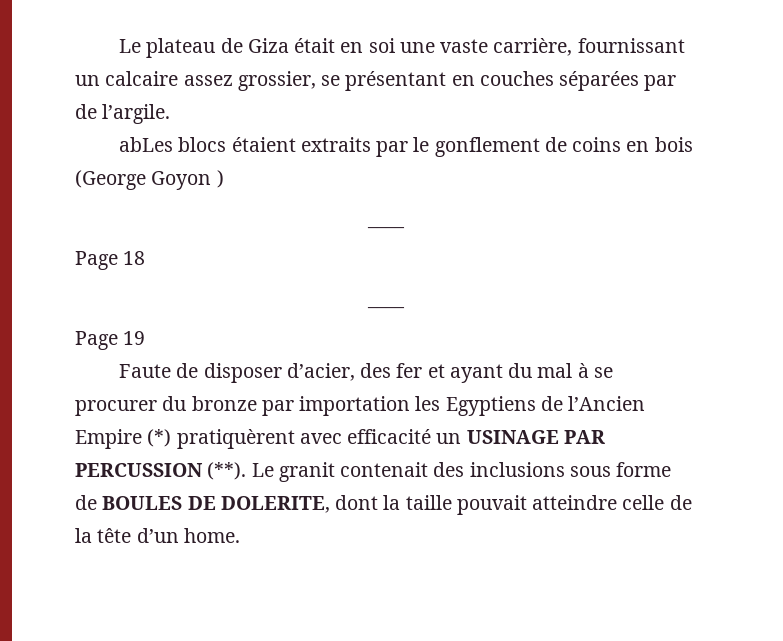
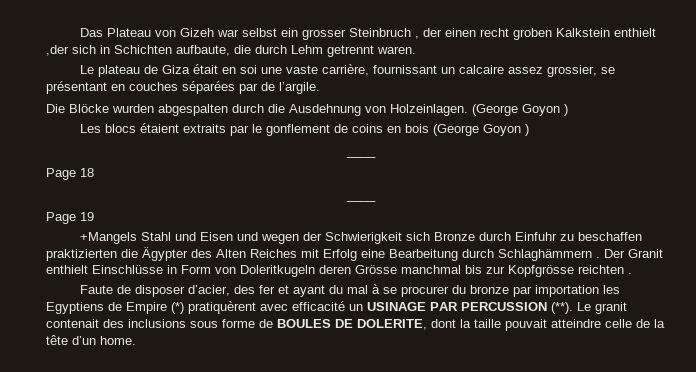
+ Das Plateau von Gizeh war selbst ein grosser Steinbruch , der einen recht groben Kalkstein enthielt ,der sich in Schichten aufbaute, die durch Lehm getrennt waren.
- abLes blocs étaient extraits par le gonflement de coins en bois (George Goyon )
+ Die Blöcke wurden abgespalten durch die Ausdehnung von Holzeinlagen. (George Goyon )
+ Les blocs étaient extraits par le gonflement de coins en bois (George Goyon )
+ +Mangels Stahl und Eisen und wegen der Schwierigkeit sich Bronze durch Einfuhr zu beschaffen praktizierten die Ägypter des Alten Reiches mit Erfolg eine Bearbeitung durch Schlaghämmern . Der Granit enthielt Einschlüsse in Form von Doleritkugeln deren Grösse manchmal bis zur Kopfgrösse reichten .
- Faute de disposer d’acier, des fer et ayant du mal à se procurer du bronze par importation les Egyptiens de l’Ancien Empire (*) pratiquèrent avec efficacité un USINAGE PAR PERCUSSION (**).
+ Faute de disposer d’acier, des fer et ayant du mal à se procurer du bronze par importation les Egyptiens de Empire (*) pratiquèrent avec efficacité un USINAGE PAR PERCUSSION (**).

